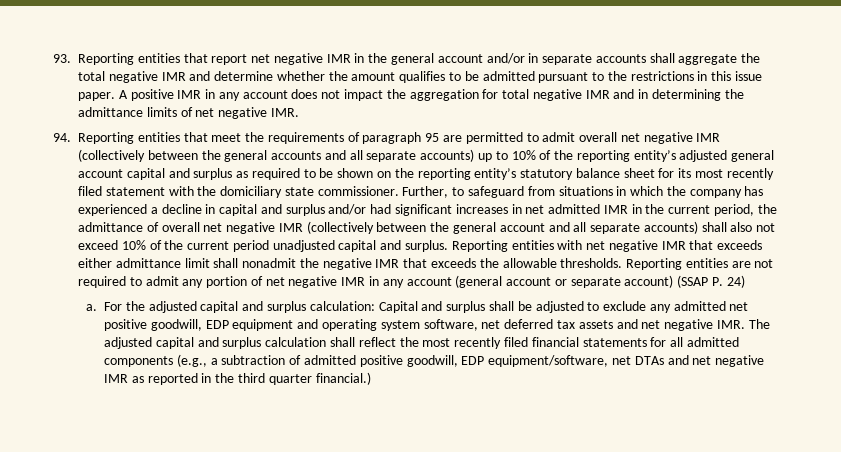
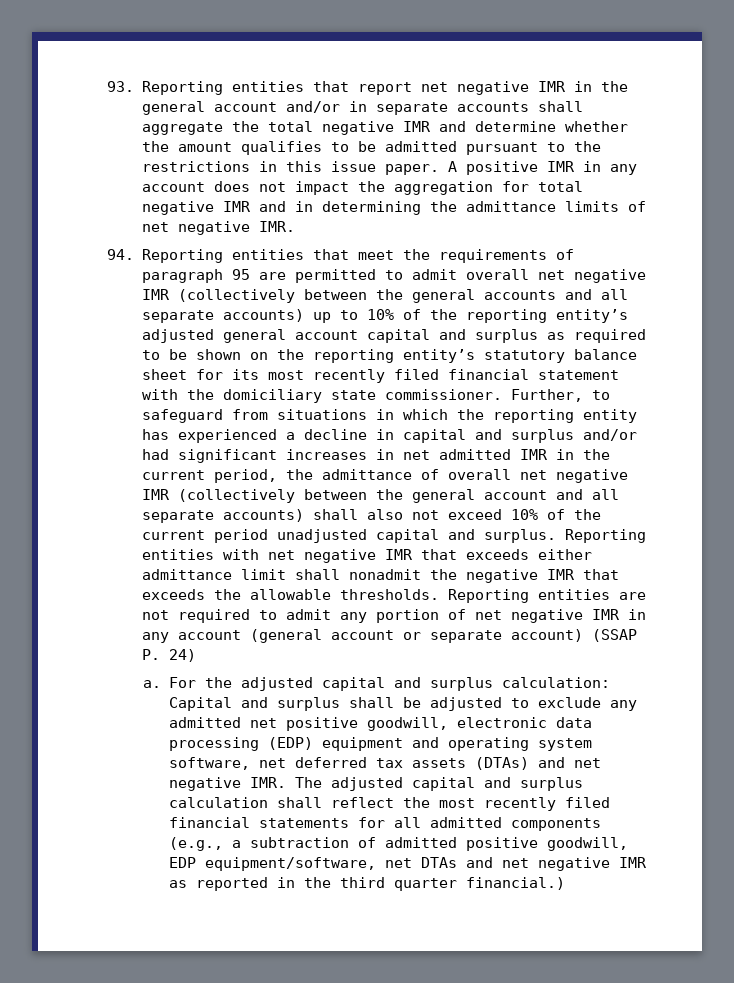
- 94. Reporting entities that meet the requirements of paragraph 95 are permitted to admit overall net negative IMR (collectively between the general accounts and all separate accounts) up to 10% of the reporting entity’s adjusted general account capital and surplus as required to be shown on the reporting entity’s statutory balance sheet for its most recently filed statement with the domiciliary state commissioner.
+ 94. Reporting entities that meet the requirements of paragraph 95 are permitted to admit overall net negative IMR (collectively between the general accounts and all separate accounts) up to 10% of the reporting entity’s adjusted general account capital and surplus as required to be shown on the reporting entity’s statutory balance sheet for its most recently filed financial statement with the domiciliary state commissioner.
- Further, to safeguard from situations in which the company has experienced a decline in capital and surplus and/or had significant increases in net admitted IMR in the current period, the admittance of overall net negative IMR (collectively between the general account and all separate accounts) shall also not exceed 10% of the current period unadjusted capital and surplus.
+ Further, to safeguard from situations in which the reporting entity has experienced a decline in capital and surplus and/or had significant increases in net admitted IMR in the current period, the admittance of overall net negative IMR (collectively between the general account and all separate accounts) shall also not exceed 10% of the current period unadjusted capital and surplus.
- Capital and surplus shall be adjusted to exclude any admitted net positive goodwill, EDP equipment and operating system software, net deferred tax assets and net negative IMR. The adjusted capital and surplus calculation shall reflect the most recently filed financial statements for all admitted components (e.g., a subtraction of admitted positive goodwill, EDP equipment/software, net DTAs and net negative IMR as reported in the third quarter financial.)
+ Capital and surplus shall be adjusted to exclude any admitted net positive goodwill, electronic data processing (EDP) equipment and operating system software, net deferred tax assets (DTAs) and net negative IMR. The adjusted capital and surplus calculation shall reflect the most recently filed financial statements for all admitted components (e.g., a subtraction of admitted positive goodwill, EDP equipment/software, net DTAs and net negative IMR as reported in the third quarter financial.)

